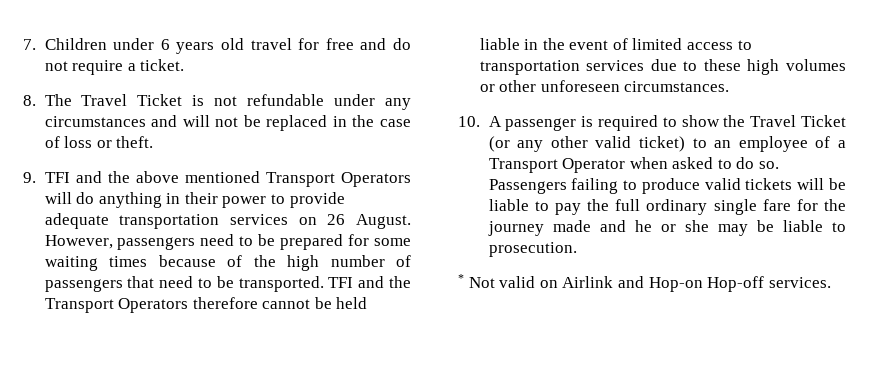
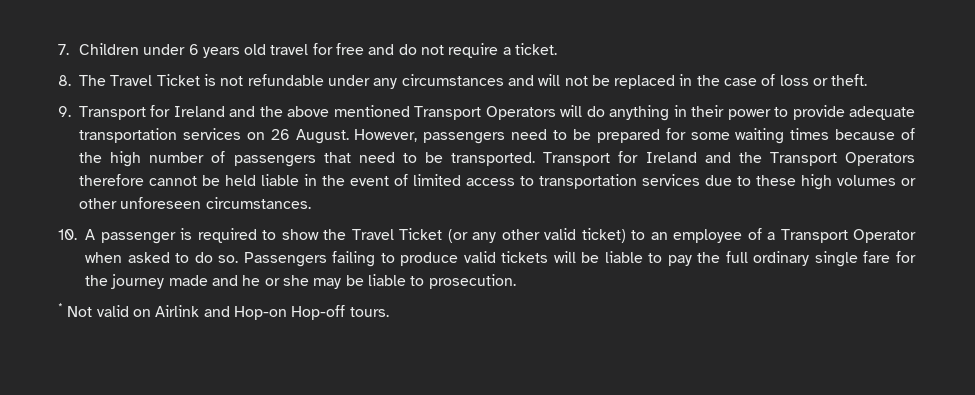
- 9. TFI and the above mentioned Transport Operators will do anything in their power to provide adequate transportation services on 26 August.
+ 9. Transport for Ireland and the above mentioned Transport Operators will do anything in their power to provide adequate transportation services on 26 August.
- TFI and the Transport Operators therefore cannot be held liable in the event of limited access to transportation services due to these high volumes or other unforeseen circumstances.
+ Transport for Ireland and the Transport Operators therefore cannot be held liable in the event of limited access to transportation services due to these high volumes or other unforeseen circumstances.
- * Not valid on Airlink and Hop-on Hop-off services.
+ * Not valid on Airlink and Hop-on Hop-off tours.

